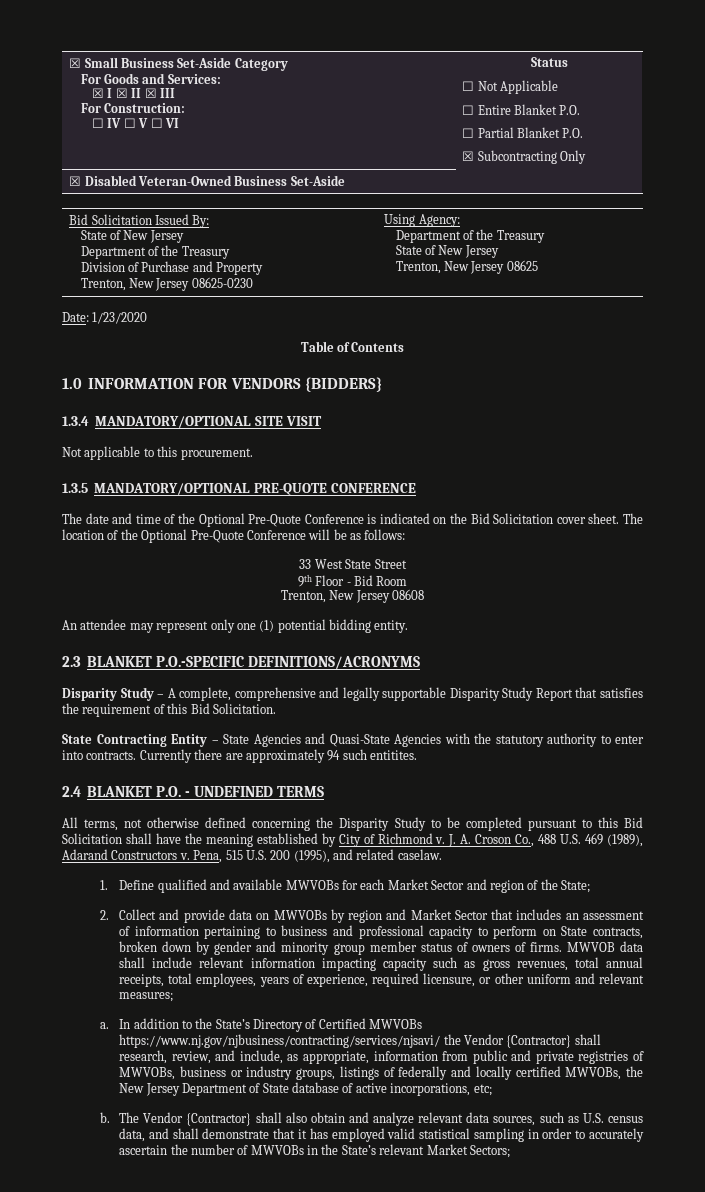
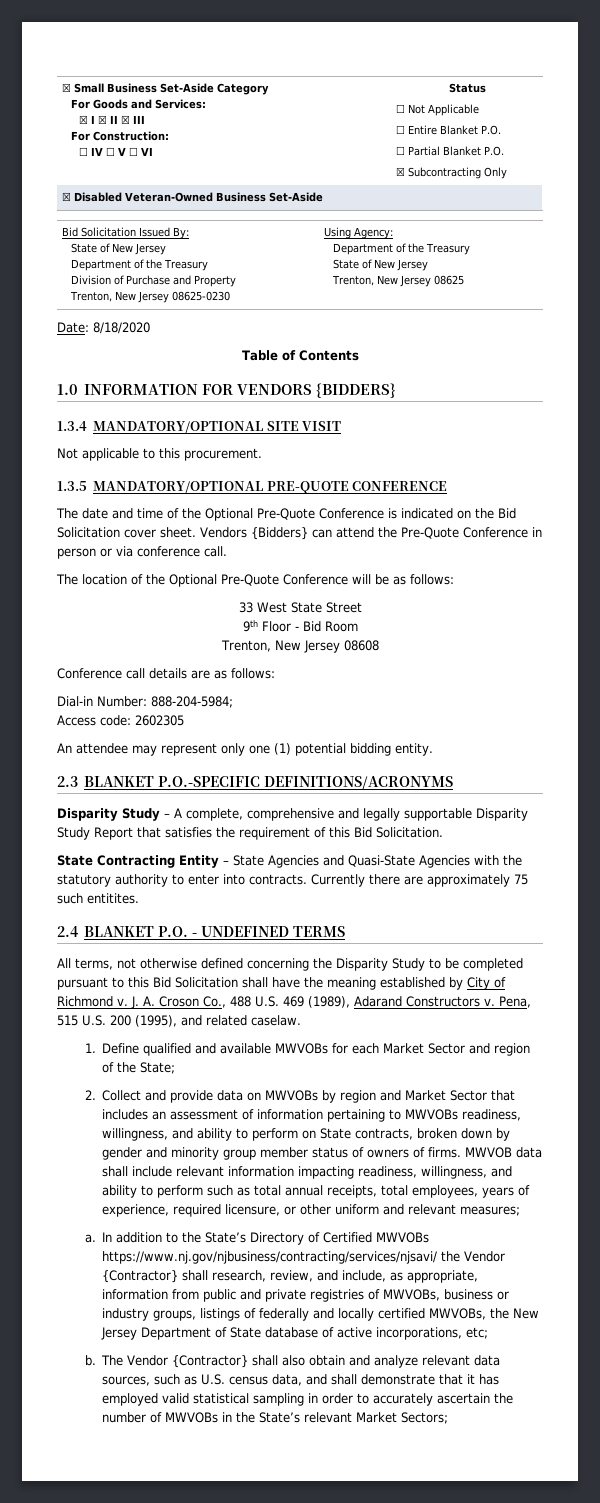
- Date: 1/23/2020
+ Date: 8/18/2020
- The date and time of the Optional Pre-Quote Conference is indicated on the Bid Solicitation cover sheet. The location of the Optional Pre-Quote Conference will be as follows:
+ The date and time of the Optional Pre-Quote Conference is indicated on the Bid Solicitation cover sheet. Vendors {Bidders} can attend the Pre-Quote Conference in person or via conference call.
+ The location of the Optional Pre-Quote Conference will be as follows:
+ Conference call details are as follows:
+ Dial-in Number: 888-204-5984;
+ Access code: 2602305
- Currently there are approximately 94 such entitites.
+ Currently there are approximately 75 such entitites.
- 2. Collect and provide data on MWVOBs by region and Market Sector that includes an assessment of information pertaining to business and professional capacity to perform on State contracts, broken down by gender and minority group member status of owners of firms.
+ 2. Collect and provide data on MWVOBs by region and Market Sector that includes an assessment of information pertaining to MWVOBs readiness, willingness, and ability to perform on State contracts, broken down by gender and minority group member status of owners of firms.
- MWVOB data shall include relevant information impacting capacity such as gross revenues, total annual receipts, total employees, years of experience, required licensure, or other uniform and relevant measures;
+ MWVOB data shall include relevant information impacting readiness, willingness, and ability to perform such as total annual receipts, total employees, years of experience, required licensure, or other uniform and relevant measures;

